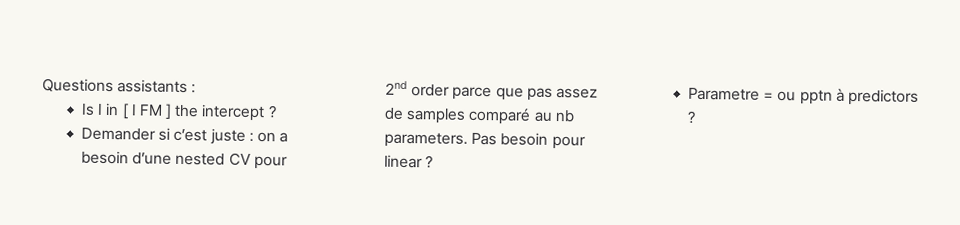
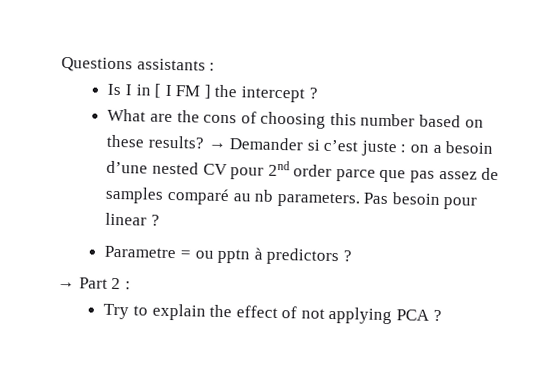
- Demander si c’est juste : on a besoin d’une nested CV pour 2nd order parce que pas assez de samples comparé au nb parameters.
+ What are the cons of choosing this number based on these results? → Demander si c’est juste : on a besoin d’une nested CV pour 2nd order parce que pas assez de samples comparé au nb parameters.
+ → Part 2 :
+ Try to explain the effect of not applying PCA ?

